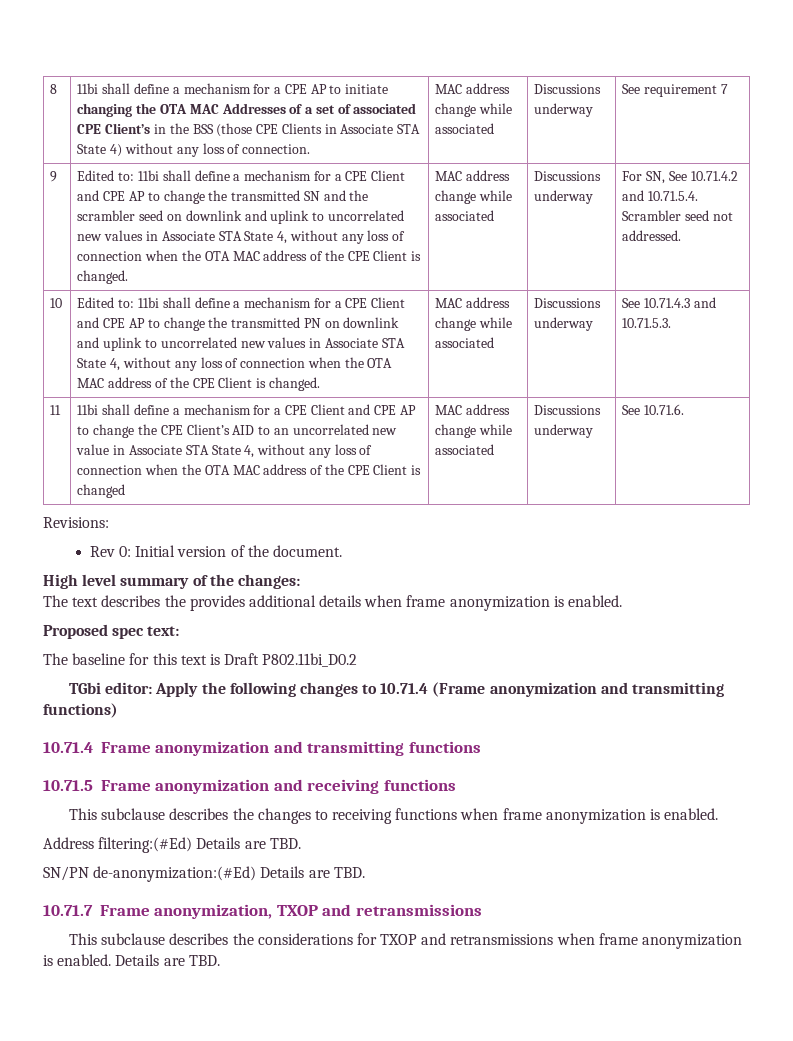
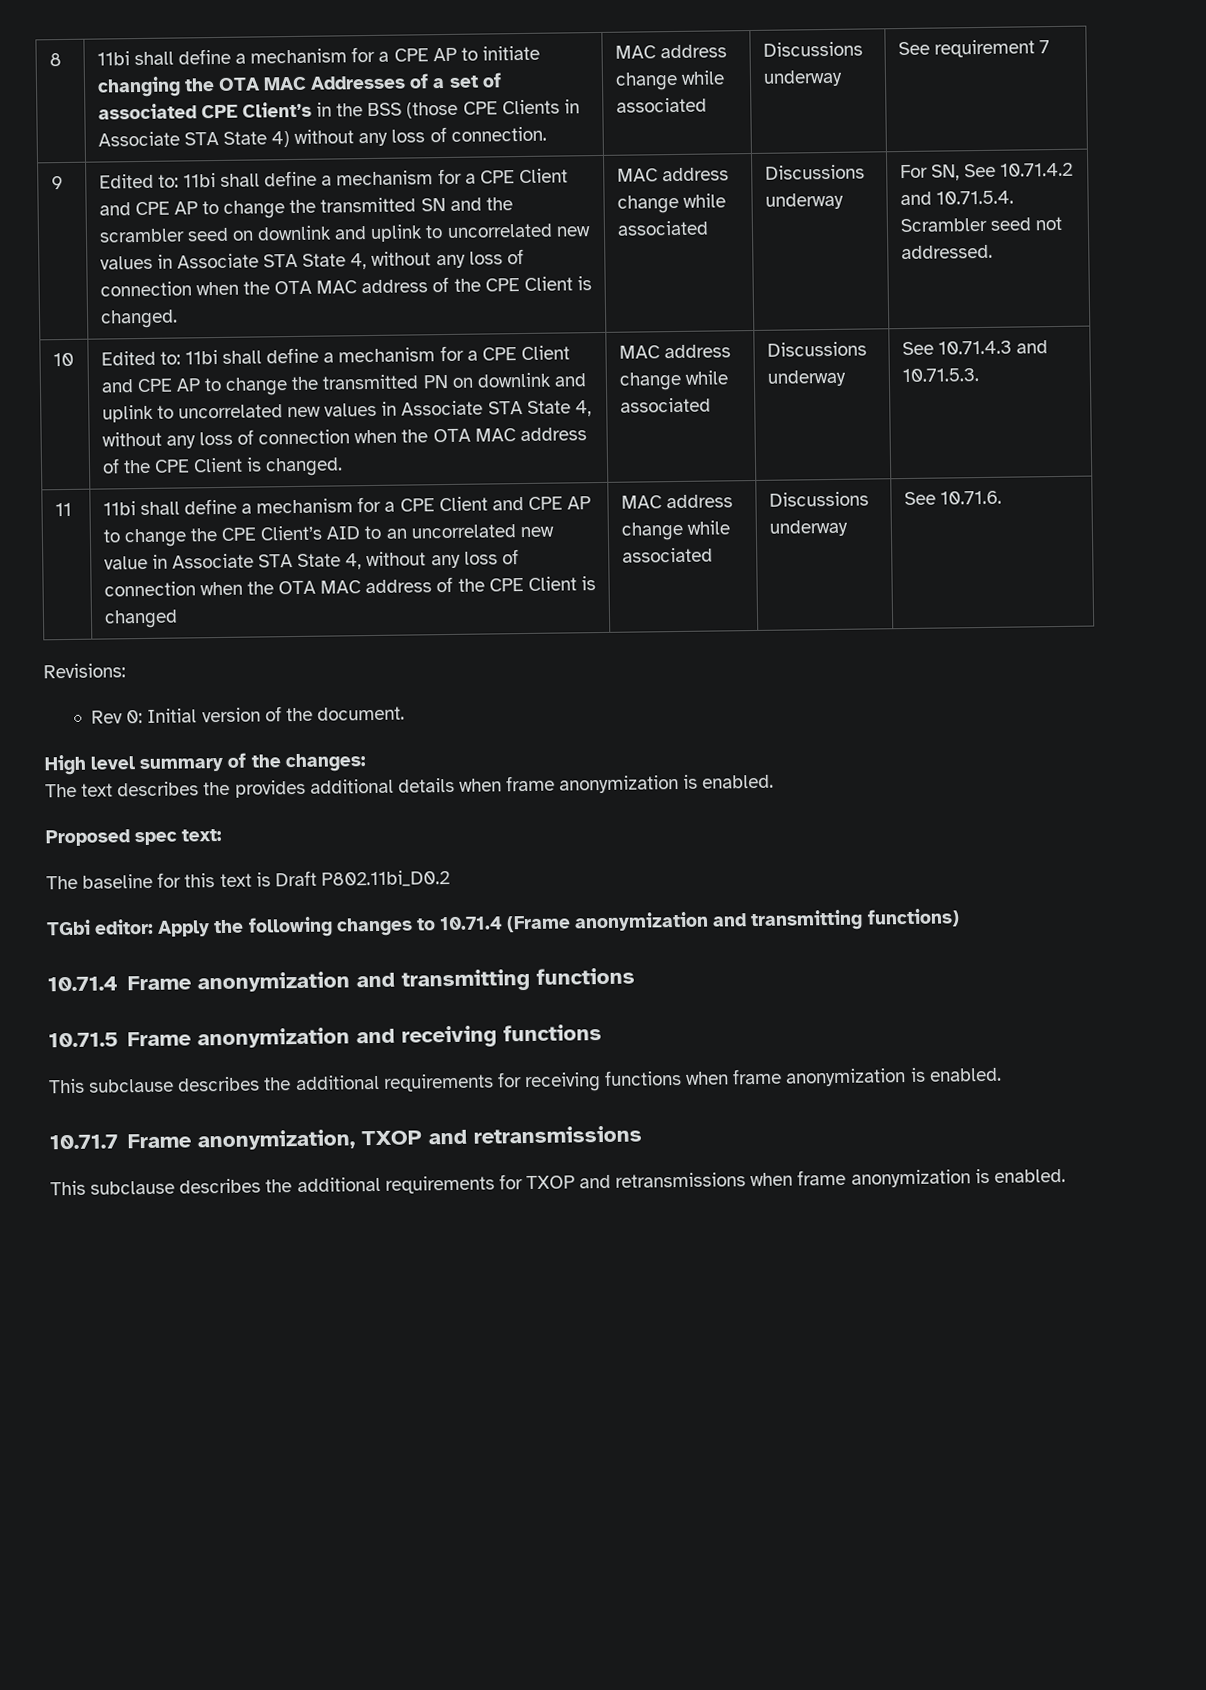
- This subclause describes the changes to receiving functions when frame anonymization is enabled.
+ This subclause describes the additional requirements for receiving functions when frame anonymization is enabled.
- Address filtering:(#Ed) Details are TBD.
- SN/PN de-anonymization:(#Ed) Details are TBD.
- This subclause describes the considerations for TXOP and retransmissions when frame anonymization is enabled. Details are TBD.
+ This subclause describes the additional requirements for TXOP and retransmissions when frame anonymization is enabled.

